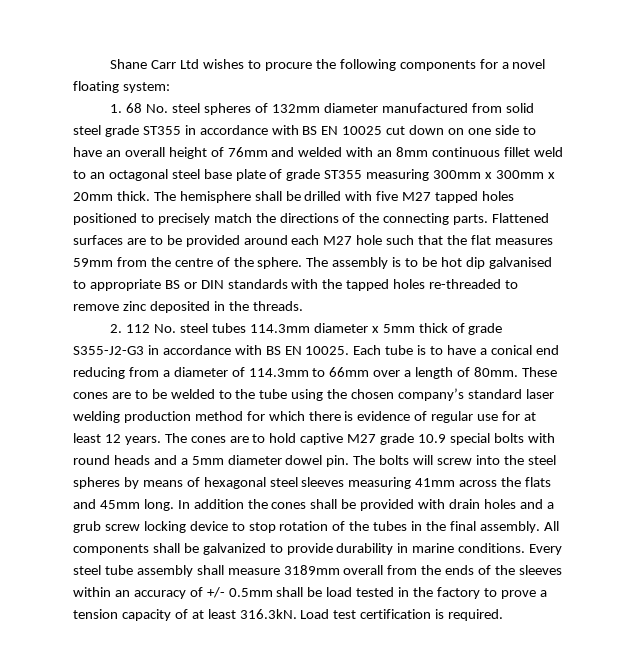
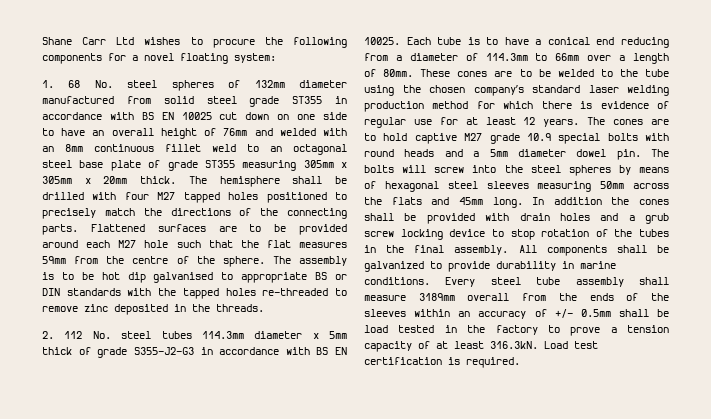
- 1. 68 No. steel spheres of 132mm diameter manufactured from solid steel grade ST355 in accordance with BS EN 10025 cut down on one side to have an overall height of 76mm and welded with an 8mm continuous fillet weld to an octagonal steel base plate of grade ST355 measuring 300mm x 300mm x 20mm thick.
+ 1. 68 No. steel spheres of 132mm diameter manufactured from solid steel grade ST355 in accordance with BS EN 10025 cut down on one side to have an overall height of 76mm and welded with an 8mm continuous fillet weld to an octagonal steel base plate of grade ST355 measuring 305mm x 305mm x 20mm thick.
- The hemisphere shall be drilled with five M27 tapped holes positioned to precisely match the directions of the connecting parts.
+ The hemisphere shall be drilled with four M27 tapped holes positioned to precisely match the directions of the connecting parts.
- The bolts will screw into the steel spheres by means of hexagonal steel sleeves measuring 41mm across the flats and 45mm long.
+ The bolts will screw into the steel spheres by means of hexagonal steel sleeves measuring 50mm across the flats and 45mm long.

